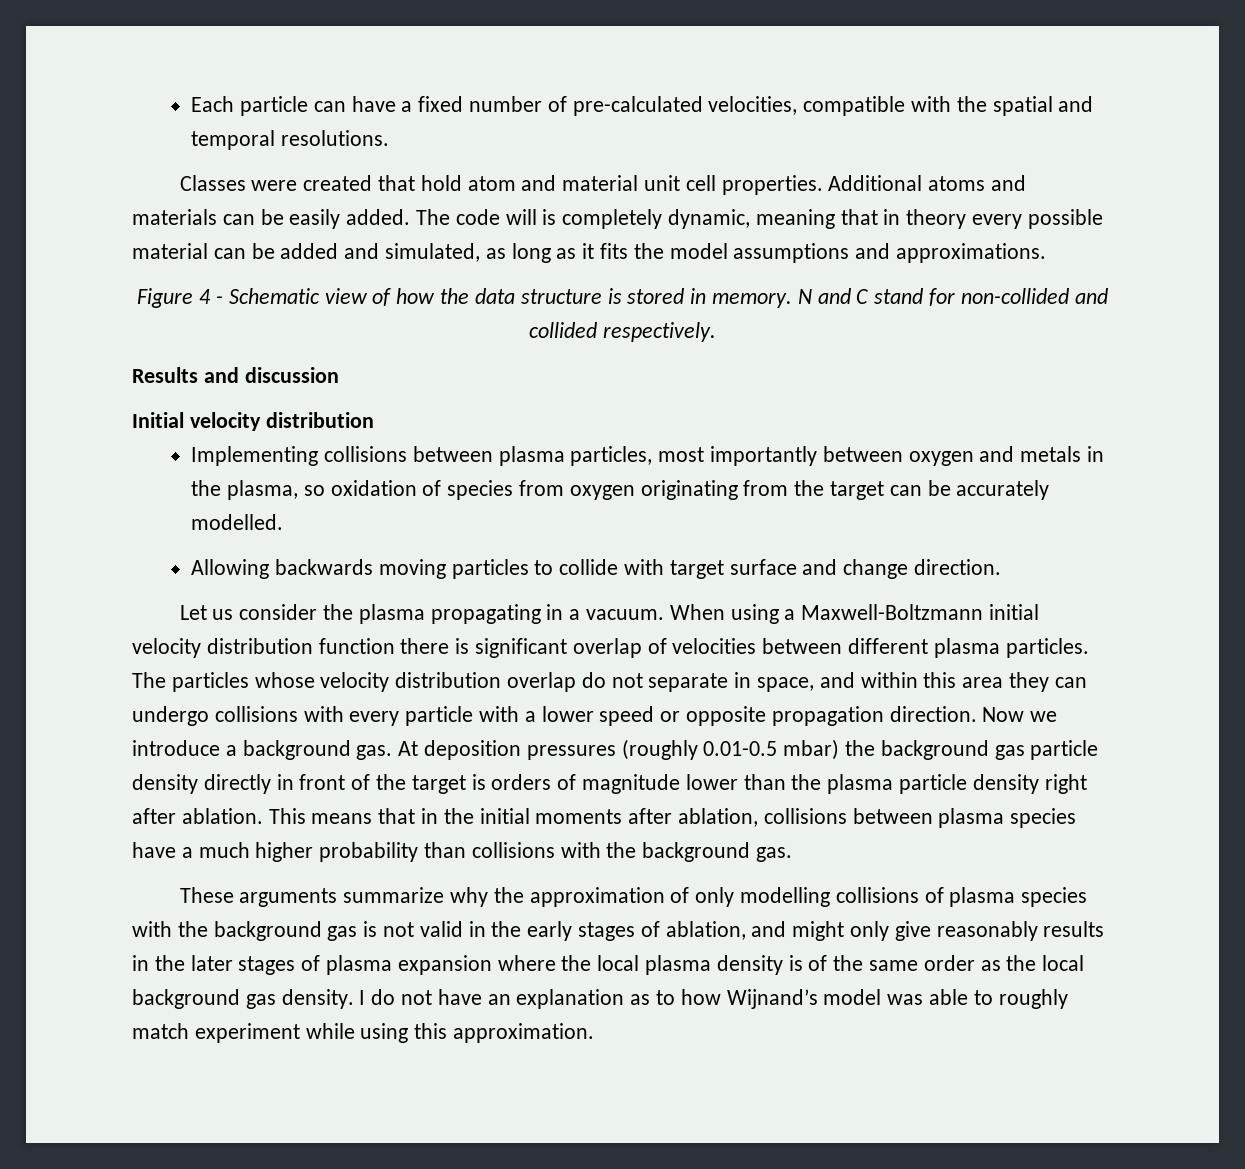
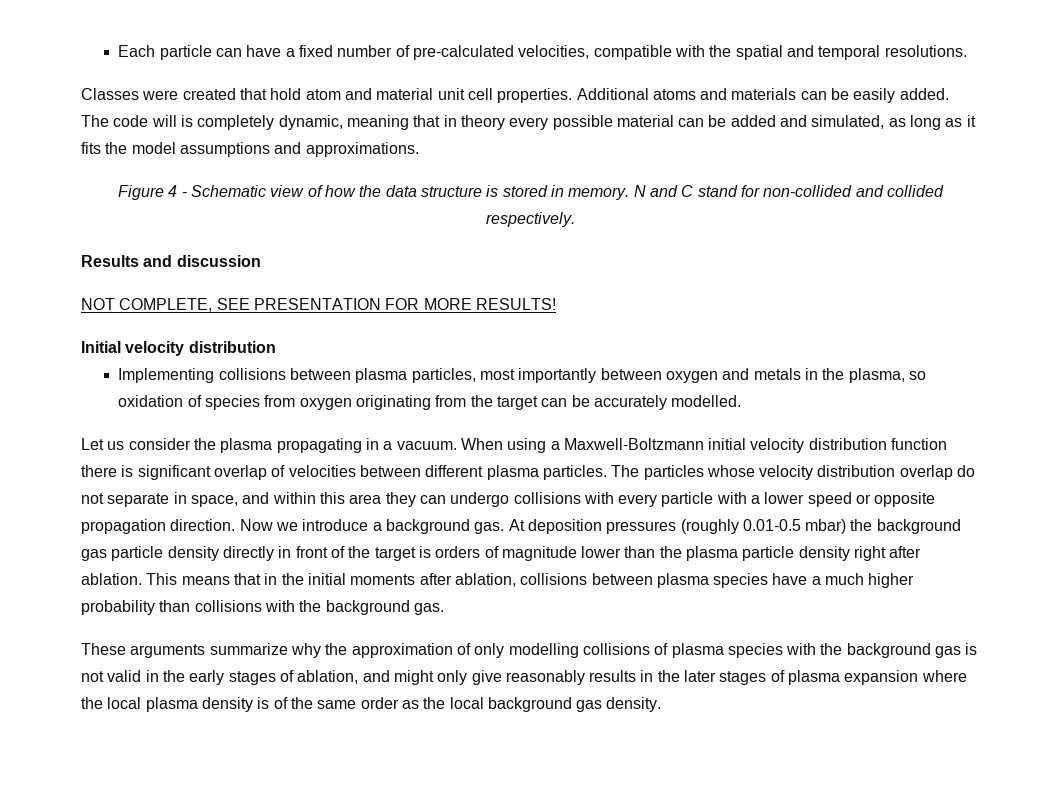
+ NOT COMPLETE, SEE PRESENTATION FOR MORE RESULTS!
- Allowing backwards moving particles to collide with target surface and change direction.
- I do not have an explanation as to how Wijnand’s model was able to roughly match experiment while using this approximation.

